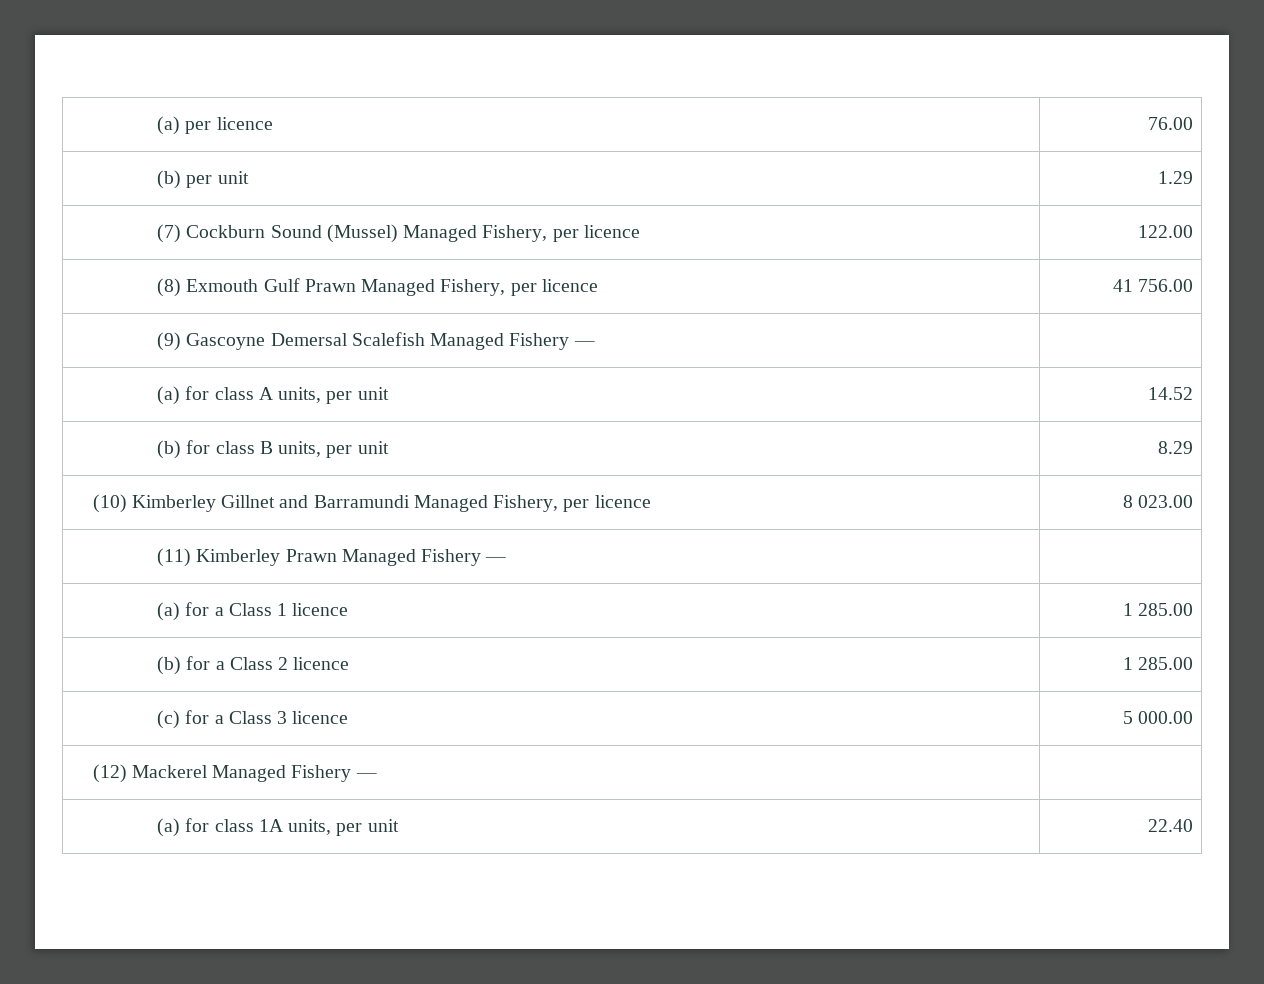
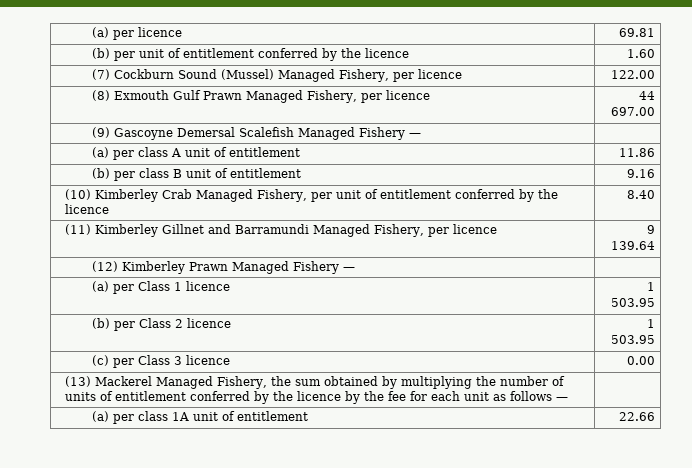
- (a) per licence | 76.00
+ (a) per licence | 69.81
- (b) per unit | 1.29
+ (b) per unit of entitlement conferred by the licence | 1.60
- (8) Exmouth Gulf Prawn Managed Fishery, per licence | 41 756.00
+ (8) Exmouth Gulf Prawn Managed Fishery, per licence | 44 697.00
- (a) for class A units, per unit | 14.52
- (b) for class B units, per unit | 8.29
- (10) Kimberley Gillnet and Barramundi Managed Fishery, per licence | 8 023.00
- (11) Kimberley Prawn Managed Fishery — |
+ (a) per class A unit of entitlement | 11.86
+ (b) per class B unit of entitlement | 9.16
+ (10) Kimberley Crab Managed Fishery, per unit of entitlement conferred by the licence | 8.40
+ (11) Kimberley Gillnet and Barramundi Managed Fishery, per licence | 9 139.64
+ (12) Kimberley Prawn Managed Fishery — |
- (a) for a Class 1 licence | 1 285.00
- (b) for a Class 2 licence | 1 285.00
+ (a) per Class 1 licence | 1 503.95
+ (b) per Class 2 licence | 1 503.95
- (c) for a Class 3 licence | 5 000.00
- (12) Mackerel Managed Fishery — |
- (a) for class 1A units, per unit | 22.40
+ (c) per Class 3 licence | 0.00
+ (13) Mackerel Managed Fishery, the sum obtained by multiplying the number of units of entitlement conferred by the licence by the fee for each unit as follows — |
+ (a) per class 1A unit of entitlement | 22.66

